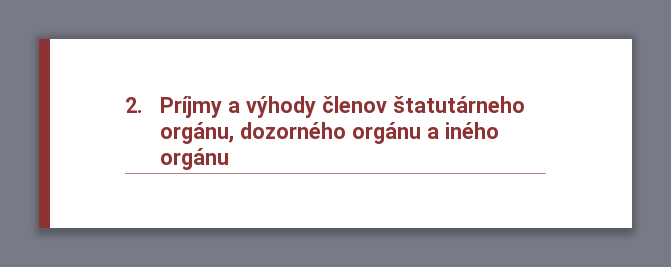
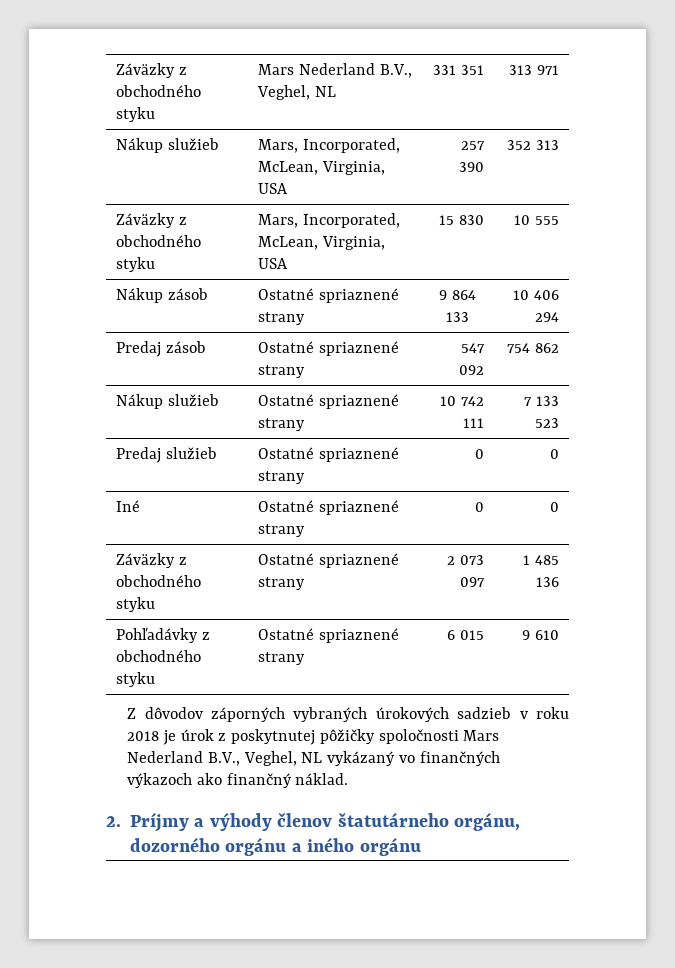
+ Záväzky z obchodného styku | Mars Nederland B.V., Veghel, NL | 331 351 | 313 971
+ Nákup služieb | Mars, Incorporated, McLean, Virginia, USA | 257 390 | 352 313
+ Záväzky z obchodného styku | Mars, Incorporated, McLean, Virginia, USA | 15 830 | 10 555
+ Nákup zásob | Ostatné spriaznené strany | 9 864 133 | 10 406 294
+ Predaj zásob | Ostatné spriaznené strany | 547 092 | 754 862
+ Nákup služieb | Ostatné spriaznené strany | 10 742 111 | 7 133 523
+ Predaj služieb | Ostatné spriaznené strany | 0 | 0
+ Iné | Ostatné spriaznené strany | 0 | 0
+ Záväzky z obchodného styku | Ostatné spriaznené strany | 2 073 097 | 1 485 136
+ Pohľadávky z obchodného styku | Ostatné spriaznené strany | 6 015 | 9 610
+ Z dôvodov záporných vybraných úrokových sadzieb v roku 2018 je úrok z poskytnutej pôžičky spoločnosti Mars Nederland B.V., Veghel, NL vykázaný vo finančných výkazoch ako finančný náklad.

